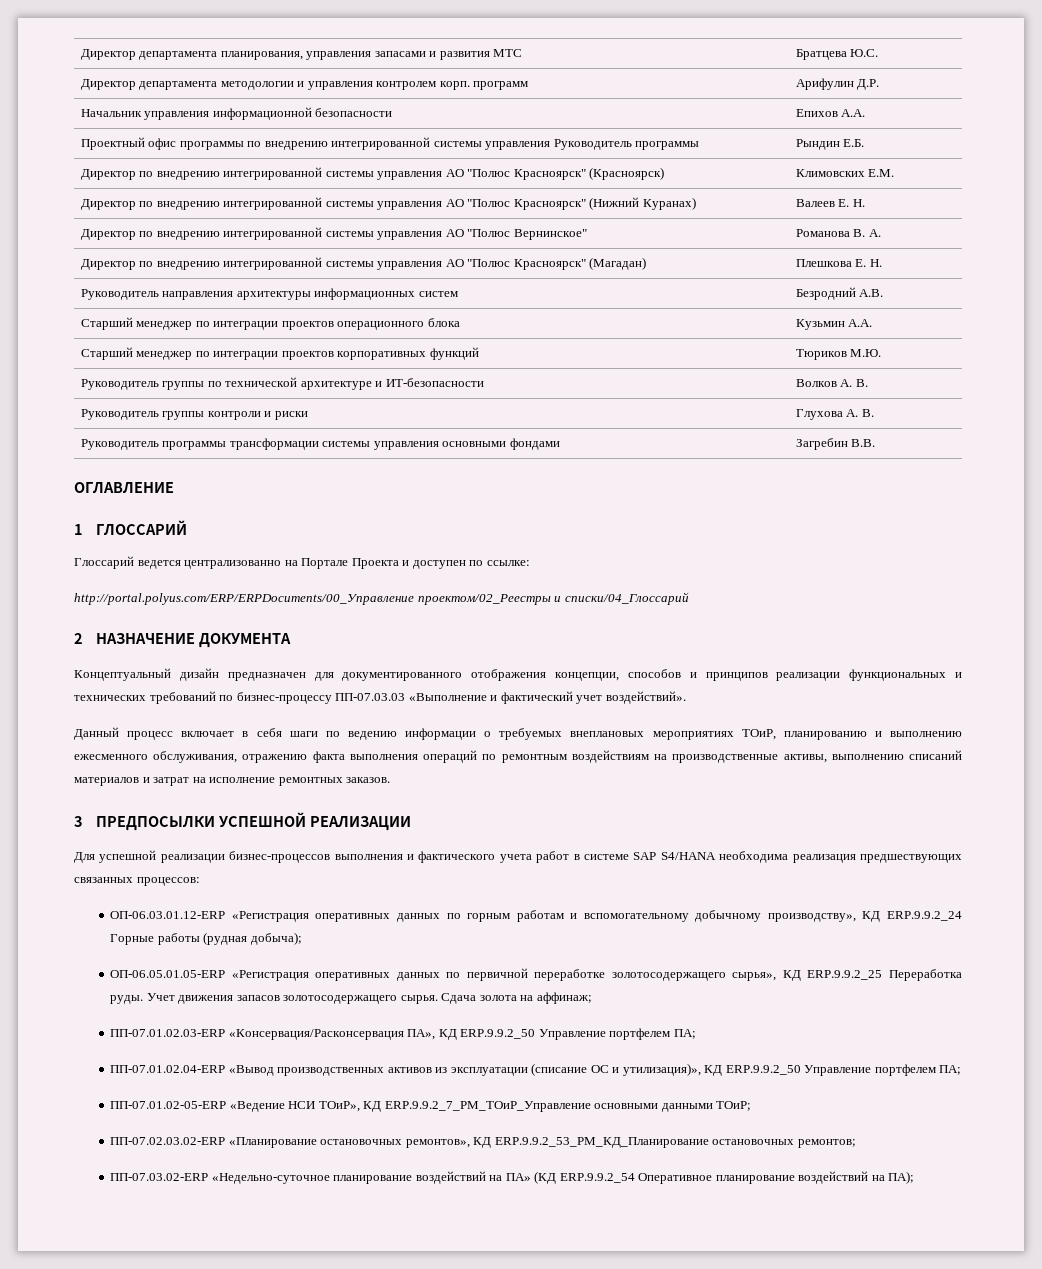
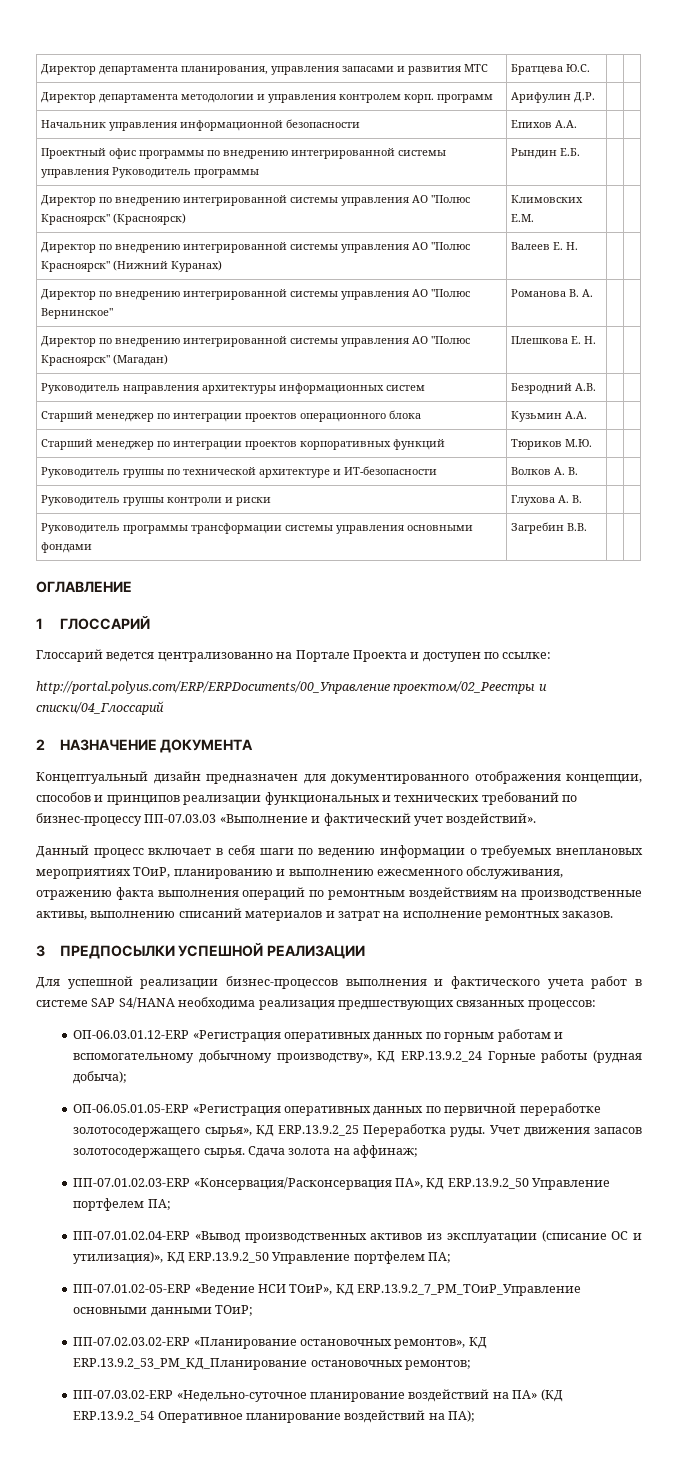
- ОП-06.03.01.12-ERP «Регистрация оперативных данных по горным работам и вспомогательному добычному производству», КД ERP.9.9.2_24 Горные работы (рудная добыча);
+ ОП-06.03.01.12-ERP «Регистрация оперативных данных по горным работам и вспомогательному добычному производству», КД ERP.13.9.2_24 Горные работы (рудная добыча);
- ОП-06.05.01.05-ERP «Регистрация оперативных данных по первичной переработке золотосодержащего сырья», КД ERP.9.9.2_25 Переработка руды.
+ ОП-06.05.01.05-ERP «Регистрация оперативных данных по первичной переработке золотосодержащего сырья», КД ERP.13.9.2_25 Переработка руды.
- ПП-07.01.02.03-ERP «Консервация/Расконсервация ПА», КД ERP.9.9.2_50 Управление портфелем ПА;
+ ПП-07.01.02.03-ERP «Консервация/Расконсервация ПА», КД ERP.13.9.2_50 Управление портфелем ПА;
- ПП-07.01.02.04-ERP «Вывод производственных активов из эксплуатации (списание ОС и утилизация)», КД ERP.9.9.2_50 Управление портфелем ПА;
+ ПП-07.01.02.04-ERP «Вывод производственных активов из эксплуатации (списание ОС и утилизация)», КД ERP.13.9.2_50 Управление портфелем ПА;
- ПП-07.01.02-05-ERP «Ведение НСИ ТОиР», КД ERP.9.9.2_7_PM_ТОиР_Управление основными данными ТОиР;
+ ПП-07.01.02-05-ERP «Ведение НСИ ТОиР», КД ERP.13.9.2_7_PM_ТОиР_Управление основными данными ТОиР;
- ПП-07.02.03.02-ERP «Планирование остановочных ремонтов», КД ERP.9.9.2_53_PM_КД_Планирование остановочных ремонтов;
+ ПП-07.02.03.02-ERP «Планирование остановочных ремонтов», КД ERP.13.9.2_53_PM_КД_Планирование остановочных ремонтов;
- ПП-07.03.02-ERP «Недельно-суточное планирование воздействий на ПА» (КД ERP.9.9.2_54 Оперативное планирование воздействий на ПА);
+ ПП-07.03.02-ERP «Недельно-суточное планирование воздействий на ПА» (КД ERP.13.9.2_54 Оперативное планирование воздействий на ПА);

